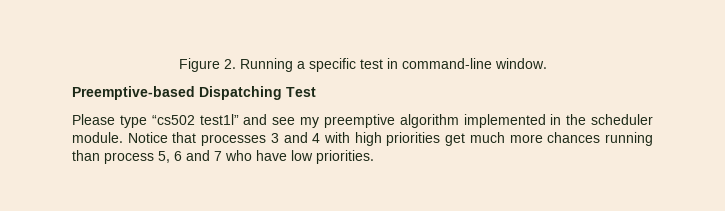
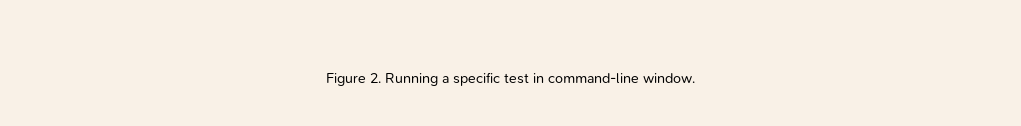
- Preemptive-based Dispatching Test
- Please type “cs502 test1l” and see my preemptive algorithm implemented in the scheduler module. Notice that processes 3 and 4 with high priorities get much more chances running than process 5, 6 and 7 who have low priorities.

